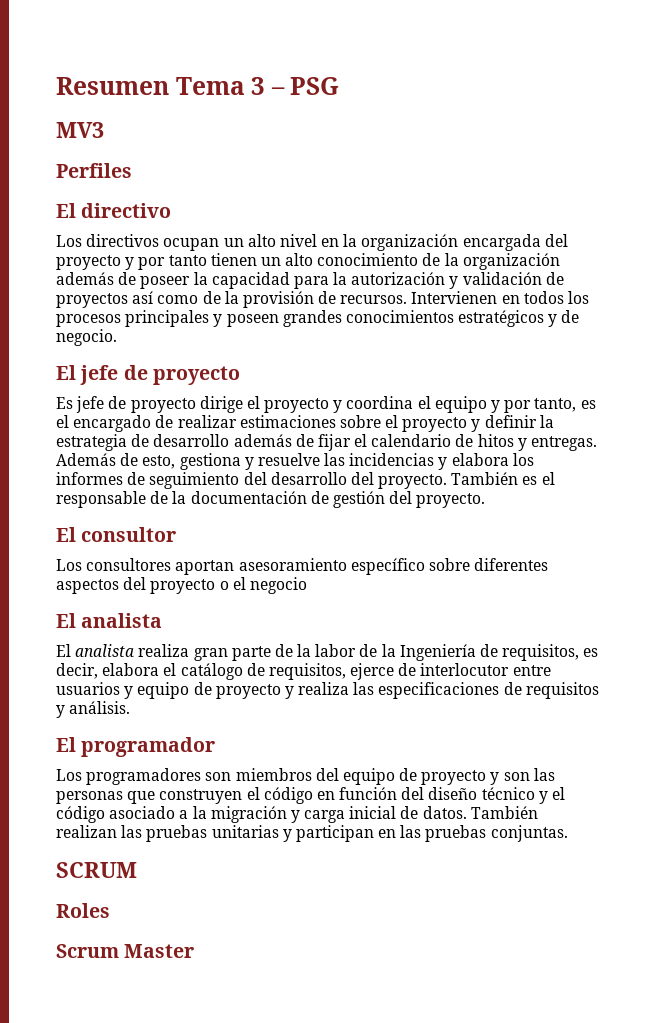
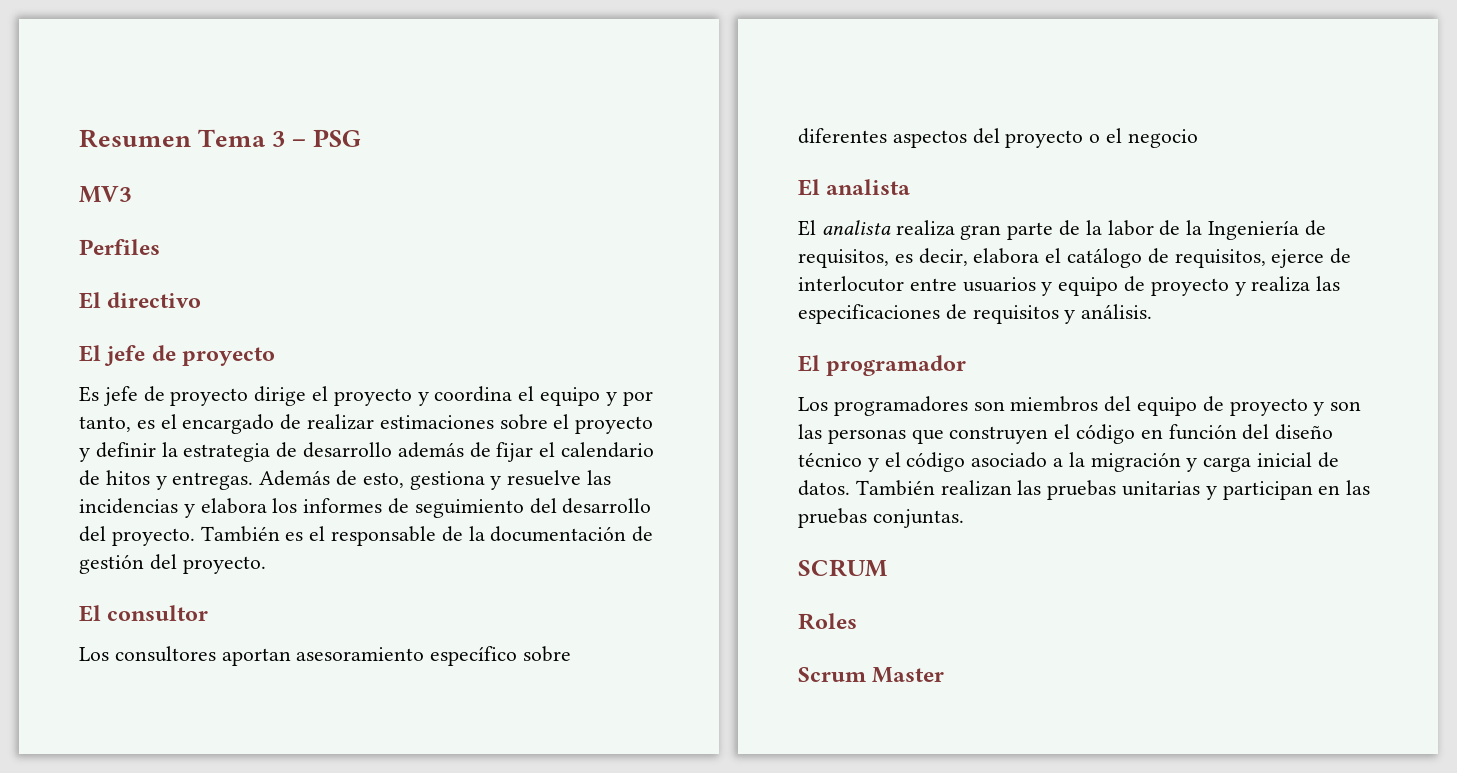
- Los directivos ocupan un alto nivel en la organización encargada del proyecto y por tanto tienen un alto conocimiento de la organización además de poseer la capacidad para la autorización y validación de proyectos así como de la provisión de recursos. Intervienen en todos los procesos principales y poseen grandes conocimientos estratégicos y de negocio.

